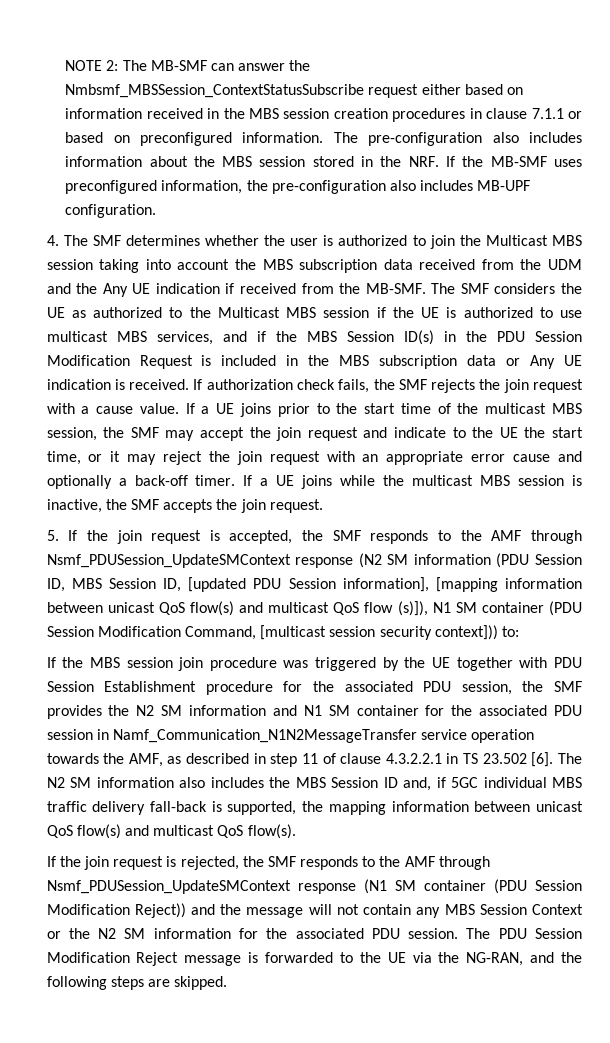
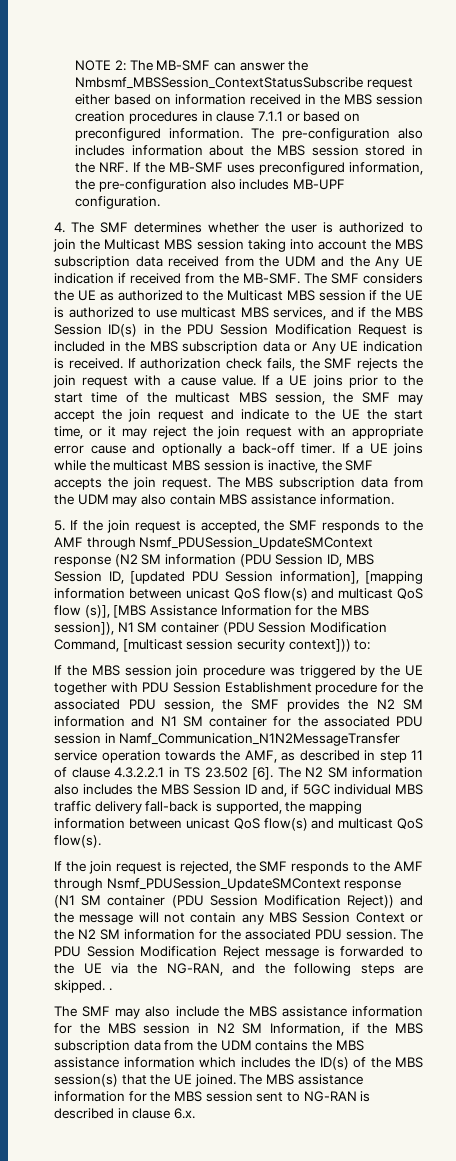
+ The MBS subscription data from the UDM may also contain MBS assistance information.
- 5. If the join request is accepted, the SMF responds to the AMF through Nsmf_PDUSession_UpdateSMContext response (N2 SM information (PDU Session ID, MBS Session ID, [updated PDU Session information], [mapping information between unicast QoS flow(s) and multicast QoS flow (s)]), N1 SM container (PDU Session Modification Command, [multicast session security context])) to:
+ 5. If the join request is accepted, the SMF responds to the AMF through Nsmf_PDUSession_UpdateSMContext response (N2 SM information (PDU Session ID, MBS Session ID, [updated PDU Session information], [mapping information between unicast QoS flow(s) and multicast QoS flow (s)], [MBS Assistance Information for the MBS session]), N1 SM container (PDU Session Modification Command, [multicast session security context])) to:
- The PDU Session Modification Reject message is forwarded to the UE via the NG-RAN, and the following steps are skipped.
+ The PDU Session Modification Reject message is forwarded to the UE via the NG-RAN, and the following steps are skipped. .
+ The SMF may also include the MBS assistance information for the MBS session in N2 SM Information, if the MBS subscription data from the UDM contains the MBS assistance information which includes the ID(s) of the MBS session(s) that the UE joined. The MBS assistance information for the MBS session sent to NG-RAN is described in clause 6.x.

